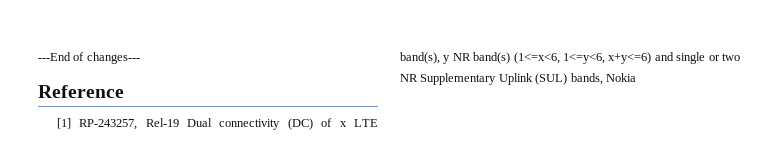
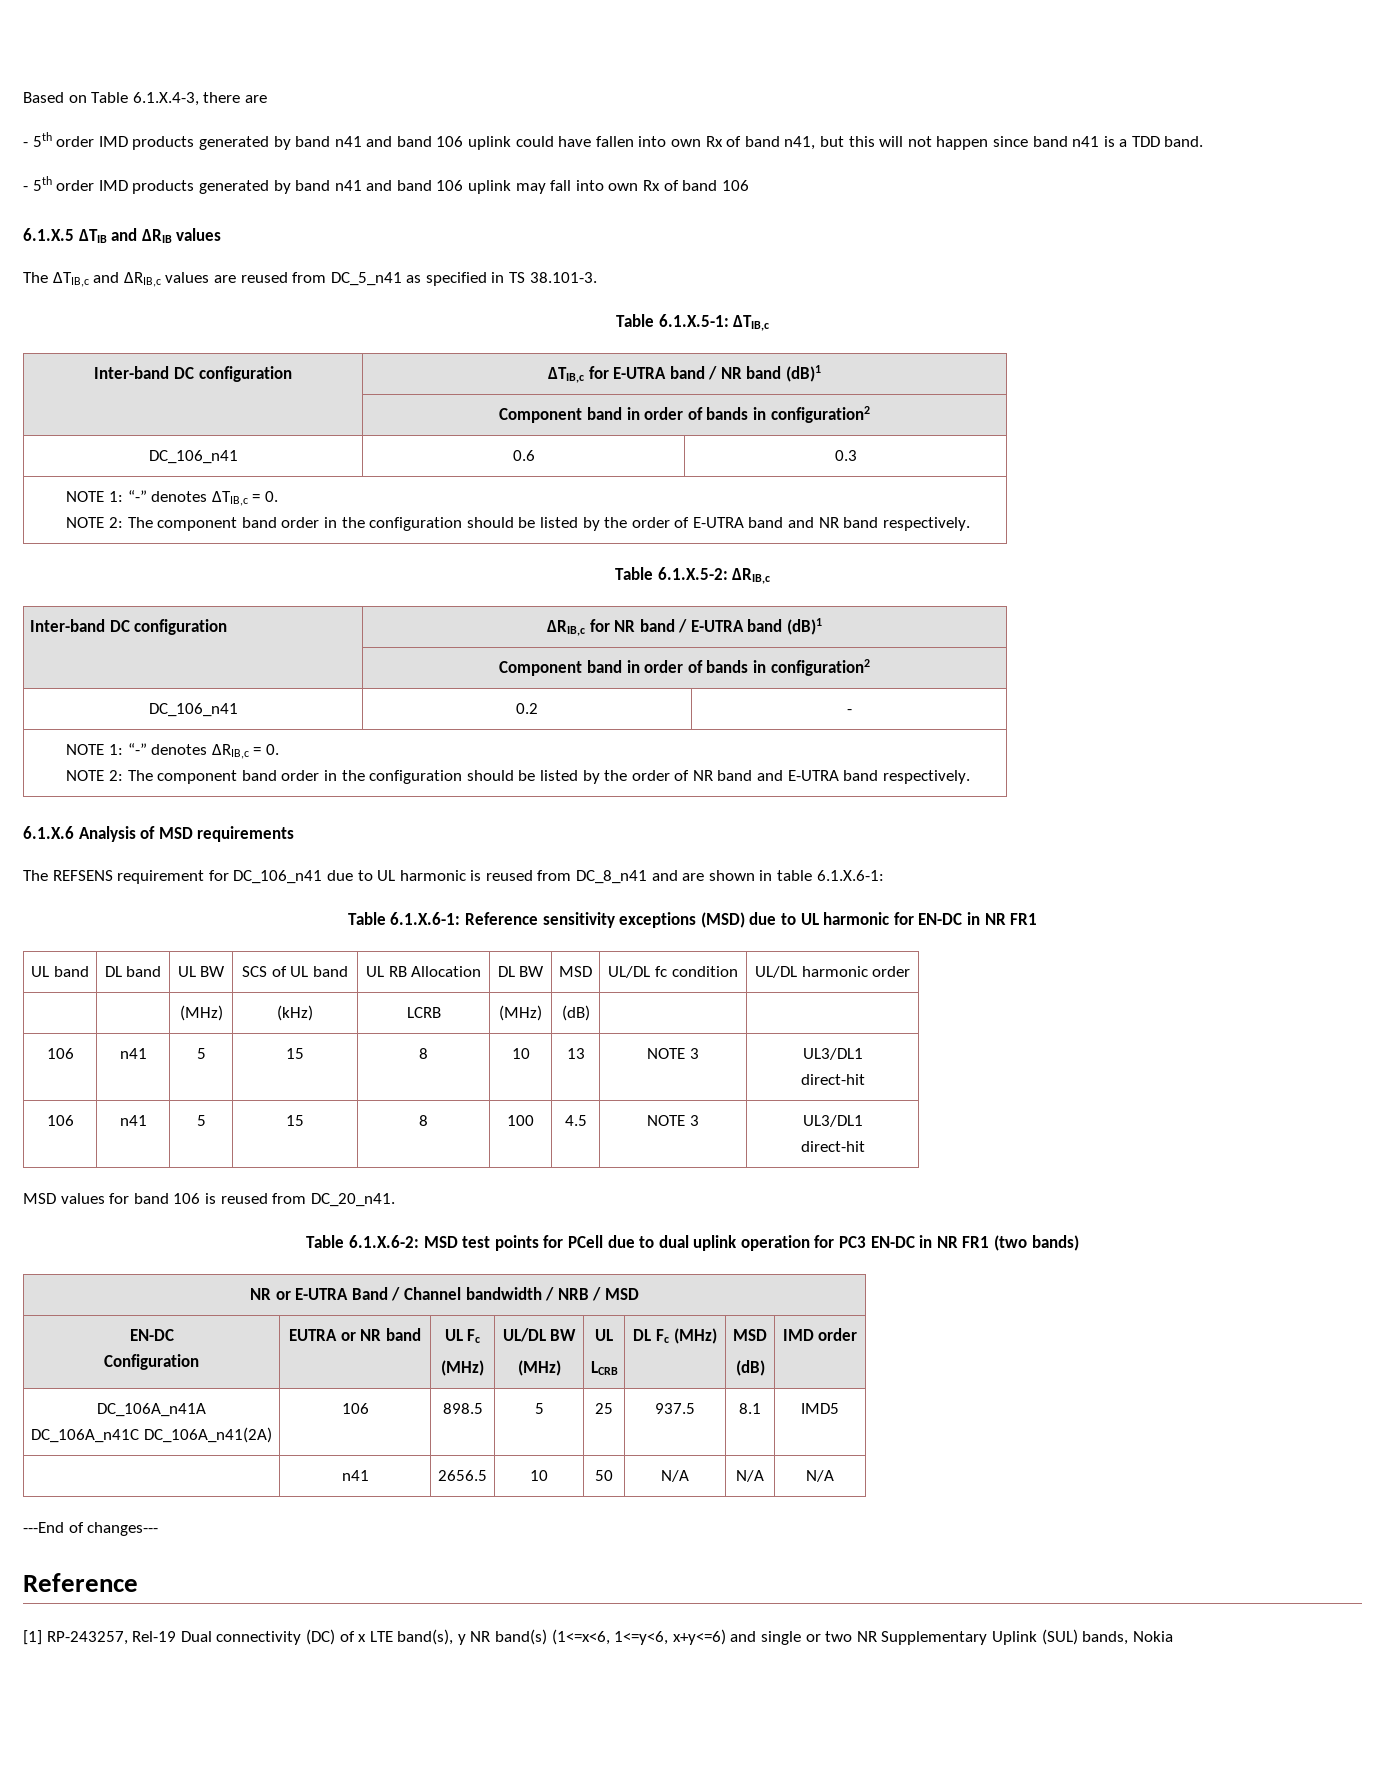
+ Based on Table 6.1.X.4-3, there are
+ - 5th order IMD products generated by band n41 and band 106 uplink could have fallen into own Rx of band n41, but this will not happen since band n41 is a TDD band.
+ - 5th order IMD products generated by band n41 and band 106 uplink may fall into own Rx of band 106
+ 6.1.X.5 ∆TIB and ∆RIB values
+ The ΔTIB,c and ΔRIB,c values are reused from DC_5_n41 as specified in TS 38.101-3.
+ Table 6.1.X.5-1: ΔTIB,c
+ Inter-band DC configuration | ΔTIB,c for E-UTRA band / NR band (dB)1
+ | Component band in order of bands in configuration2
+ DC_106_n41 | 0.6 | 0.3
+ NOTE 1: “-” denotes ΔTIB,c = 0.
+ NOTE 2: The component band order in the configuration should be listed by the order of E-UTRA band and NR band respectively.
+ Table 6.1.X.5-2: ΔRIB,c
+ Inter-band DC configuration | ΔRIB,c for NR band / E-UTRA band (dB)1
+ | Component band in order of bands in configuration2
+ DC_106_n41 | 0.2 | -
+ NOTE 1: “-” denotes ΔRIB,c = 0.
+ NOTE 2: The component band order in the configuration should be listed by the order of NR band and E-UTRA band respectively.
+ 6.1.X.6 Analysis of MSD requirements
+ The REFSENS requirement for DC_106_n41 due to UL harmonic is reused from DC_8_n41 and are shown in table 6.1.X.6-1:
+ Table 6.1.X.6-1: Reference sensitivity exceptions (MSD) due to UL harmonic for EN-DC in NR FR1
+ UL band | DL band | UL BW | SCS of UL band | UL RB Allocation | DL BW | MSD | UL/DL fc condition | UL/DL harmonic order
+ | | (MHz) | (kHz) | LCRB | (MHz) | (dB) | |
+ 106 | n41 | 5 | 15 | 8 | 10 | 13 | NOTE 3 | UL3/DL1
+ direct-hit
+ 106 | n41 | 5 | 15 | 8 | 100 | 4.5 | NOTE 3 | UL3/DL1
+ direct-hit
+ MSD values for band 106 is reused from DC_20_n41.
+ Table 6.1.X.6-2: MSD test points for PCell due to dual uplink operation for PC3 EN-DC in NR FR1 (two bands)
+ NR or E-UTRA Band / Channel bandwidth / NRB / MSD
+ EN-DC
+ Configuration | EUTRA or NR band | UL Fc
+ (MHz) | UL/DL BW
+ (MHz) | UL
+ LCRB | DL Fc (MHz) | MSD
+ (dB) | IMD order
+ DC_106A_n41A
+ DC_106A_n41C DC_106A_n41(2A) | 106 | 898.5 | 5 | 25 | 937.5 | 8.1 | IMD5
+ | n41 | 2656.5 | 10 | 50 | N/A | N/A | N/A

